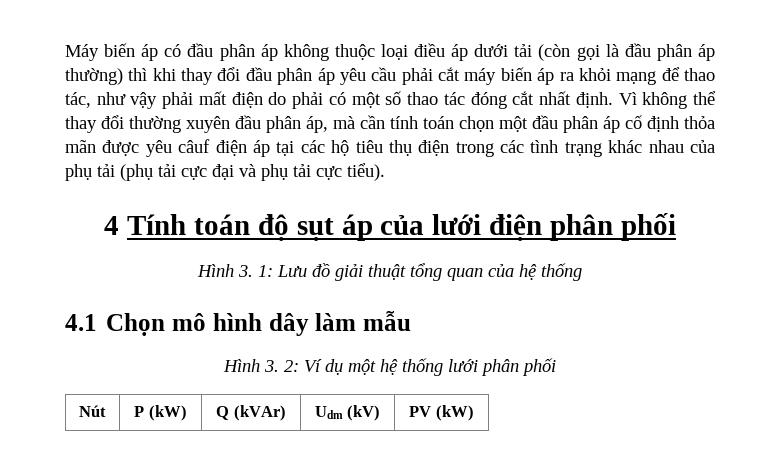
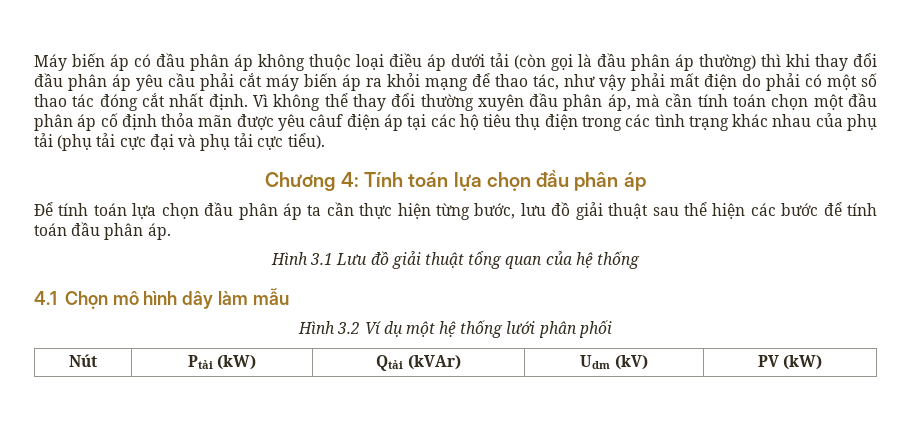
- 4 Tính toán độ sụt áp của lưới điện phân phối
- Hình 3. 1: Lưu đồ giải thuật tổng quan của hệ thống
+ Chương 4: Tính toán lựa chọn đầu phân áp
+ Để tính toán lựa chọn đầu phân áp ta cần thực hiện từng bước, lưu đồ giải thuật sau thể hiện các bước để tính toán đầu phân áp.
+ Hình 3.1 Lưu đồ giải thuật tổng quan của hệ thống
- Hình 3. 2: Ví dụ một hệ thống lưới phân phối
+ Hình 3.2 Ví dụ một hệ thống lưới phân phối
- Nút | P (kW) | Q (kVAr) | Udm (kV) | PV (kW)
+ Nút | Ptải (kW) | Qtải (kVAr) | Udm (kV) | PV (kW)

